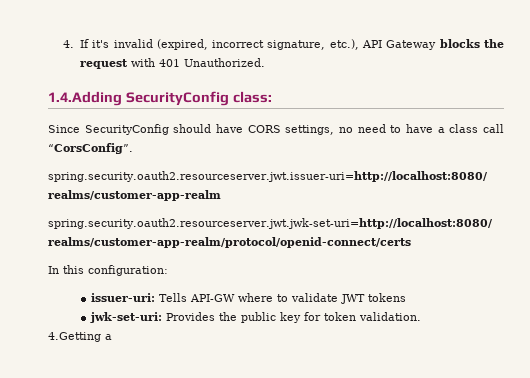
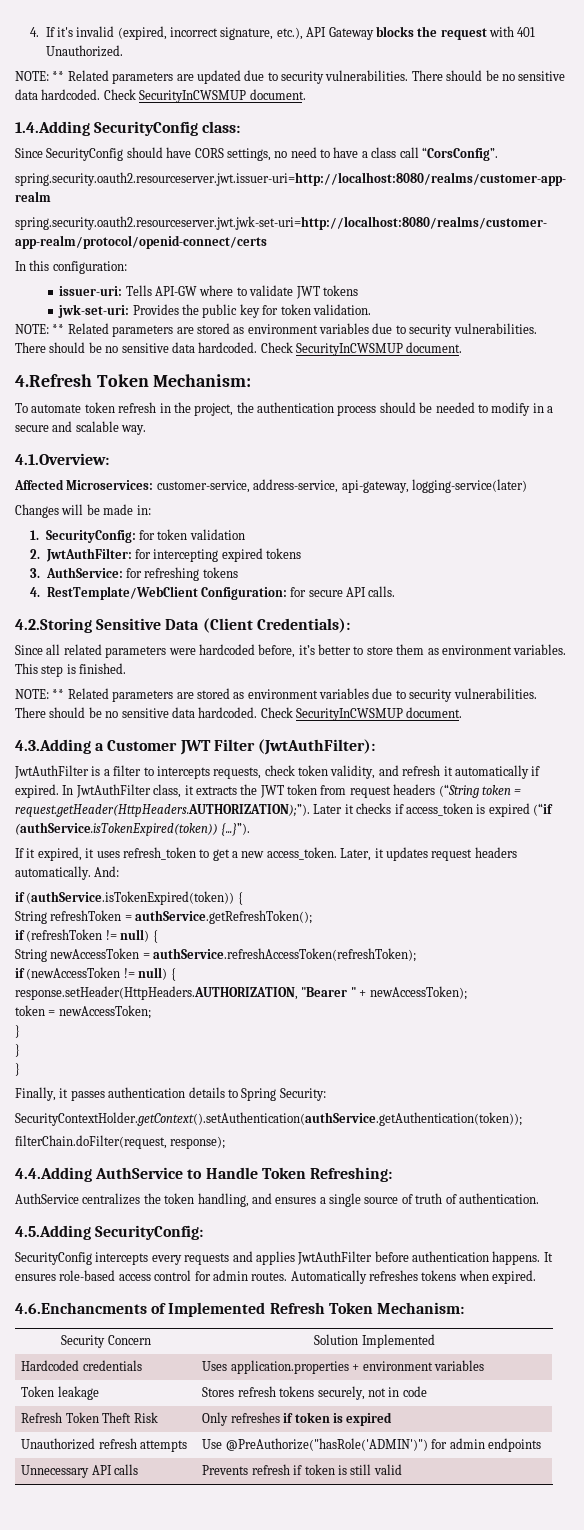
+ NOTE: ** Related parameters are updated due to security vulnerabilities. There should be no sensitive data hardcoded. Check SecurityInCWSMUP document.
  jwk-set-uri: Provides the public key for token validation.
- 4.Getting a
+ NOTE: ** Related parameters are stored as environment variables due to security vulnerabilities. There should be no sensitive data hardcoded. Check SecurityInCWSMUP document.
+ 4.Refresh Token Mechanism:
+ To automate token refresh in the project, the authentication process should be needed to modify in a secure and scalable way.
+ 4.1.Overview:
+ Affected Microservices: customer-service, address-service, api-gateway, logging-service(later)
+ Changes will be made in:
+ 1. SecurityConfig: for token validation
+ 2. JwtAuthFilter: for intercepting expired tokens
+ 3. AuthService: for refreshing tokens
+ 4. RestTemplate/WebClient Configuration: for secure API calls.
+ 4.2.Storing Sensitive Data (Client Credentials):
+ Since all related parameters were hardcoded before, it’s better to store them as environment variables. This step is finished.
+ NOTE: ** Related parameters are stored as environment variables due to security vulnerabilities. There should be no sensitive data hardcoded. Check SecurityInCWSMUP document.
+ 4.3.Adding a Customer JWT Filter (JwtAuthFilter):
+ JwtAuthFilter is a filter to intercepts requests, check token validity, and refresh it automatically if expired. In JwtAuthFilter class, it extracts the JWT token from request headers (“String token = request.getHeader(HttpHeaders.AUTHORIZATION);”). Later it checks if access_token is expired (“if (authService.isTokenExpired(token)) {...}”).
+ If it expired, it uses refresh_token to get a new access_token. Later, it updates request headers automatically. And:
+ if (authService.isTokenExpired(token)) {
+ String refreshToken = authService.getRefreshToken();
+ if (refreshToken != null) {
+ String newAccessToken = authService.refreshAccessToken(refreshToken);
+ if (newAccessToken != null) {
+ response.setHeader(HttpHeaders.AUTHORIZATION, "Bearer " + newAccessToken);
+ token = newAccessToken;
+ }
+ }
+ }
+ Finally, it passes authentication details to Spring Security:
+ SecurityContextHolder.getContext().setAuthentication(authService.getAuthentication(token));
+ filterChain.doFilter(request, response);
+ 4.4.Adding AuthService to Handle Token Refreshing:
+ AuthService centralizes the token handling, and ensures a single source of truth of authentication.
+ 4.5.Adding SecurityConfig:
+ SecurityConfig intercepts every requests and applies JwtAuthFilter before authentication happens. It ensures role-based access control for admin routes. Automatically refreshes tokens when expired.
+ 4.6.Enchancments of Implemented Refresh Token Mechanism:
+ Security Concern | Solution Implemented
+ Hardcoded credentials | Uses application.properties + environment variables
+ Token leakage | Stores refresh tokens securely, not in code
+ Refresh Token Theft Risk | Only refreshes if token is expired
+ Unauthorized refresh attempts | Use @PreAuthorize("hasRole('ADMIN')") for admin endpoints
+ Unnecessary API calls | Prevents refresh if token is still valid

